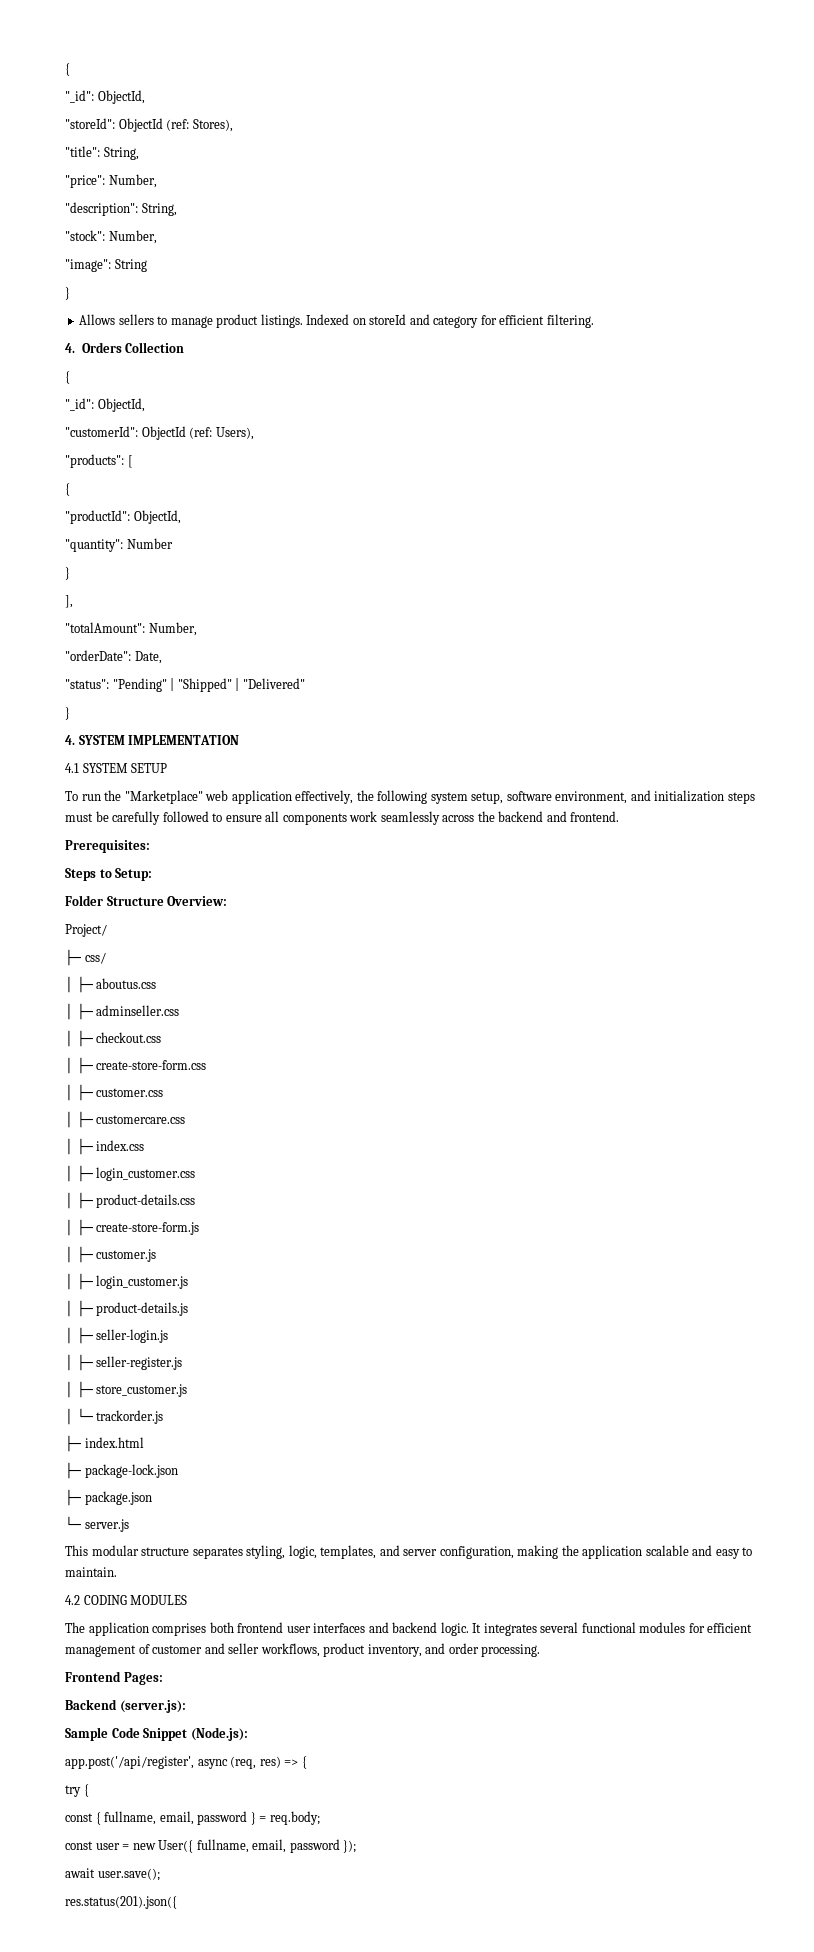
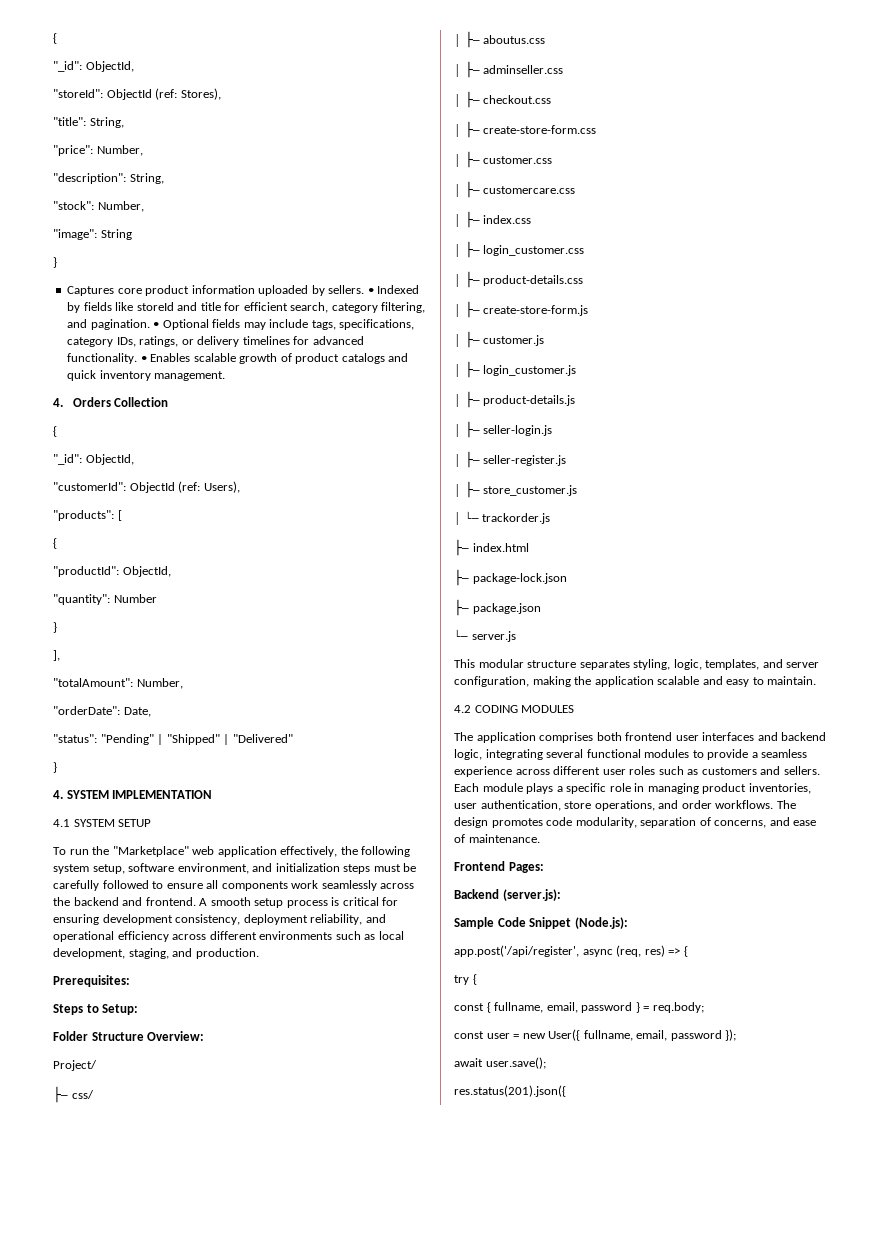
- Allows sellers to manage product listings. Indexed on storeId and category for efficient filtering.
+ Captures core product information uploaded by sellers. • Indexed by fields like storeId and title for efficient search, category filtering, and pagination. • Optional fields may include tags, specifications, category IDs, ratings, or delivery timelines for advanced functionality. • Enables scalable growth of product catalogs and quick inventory management.
+ A smooth setup process is critical for ensuring development consistency, deployment reliability, and operational efficiency across different environments such as local development, staging, and production.
- The application comprises both frontend user interfaces and backend logic. It integrates several functional modules for efficient management of customer and seller workflows, product inventory, and order processing.
+ The application comprises both frontend user interfaces and backend logic, integrating several functional modules to provide a seamless experience across different user roles such as customers and sellers. Each module plays a specific role in managing product inventories, user authentication, store operations, and order workflows. The design promotes code modularity, separation of concerns, and ease of maintenance.

